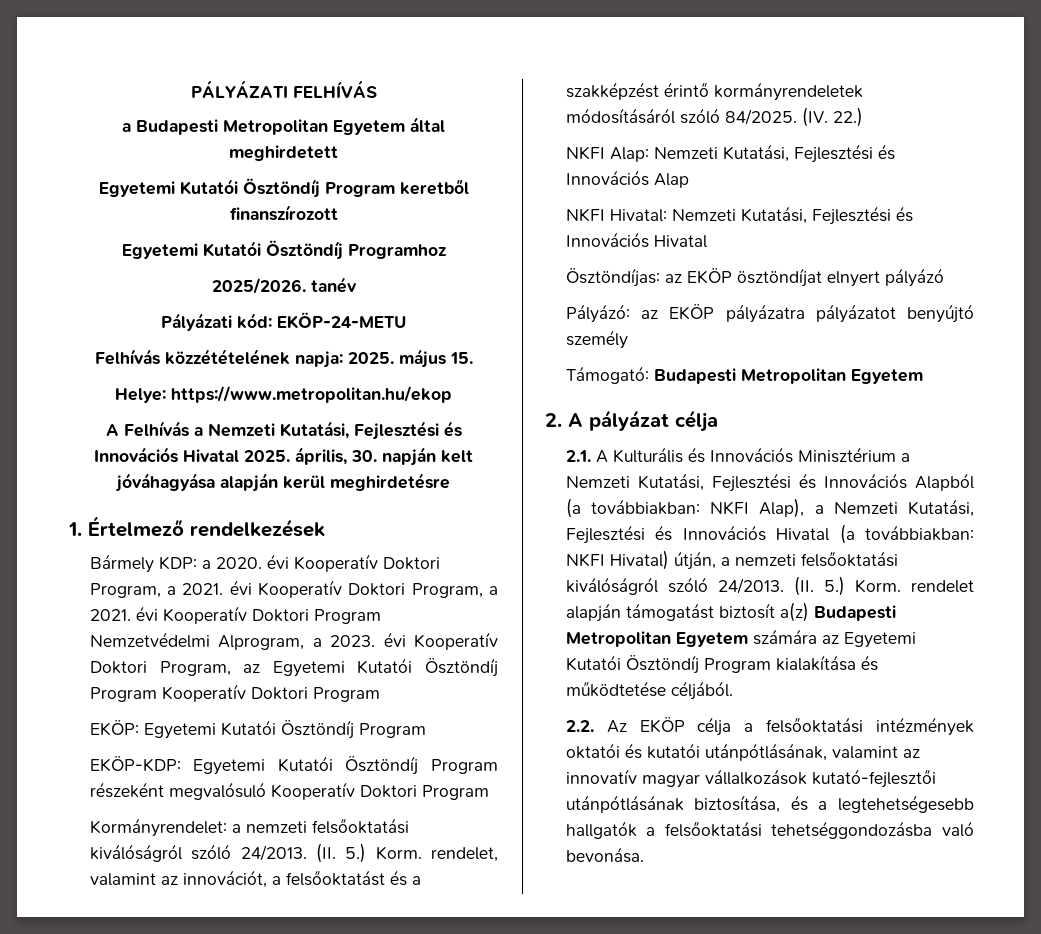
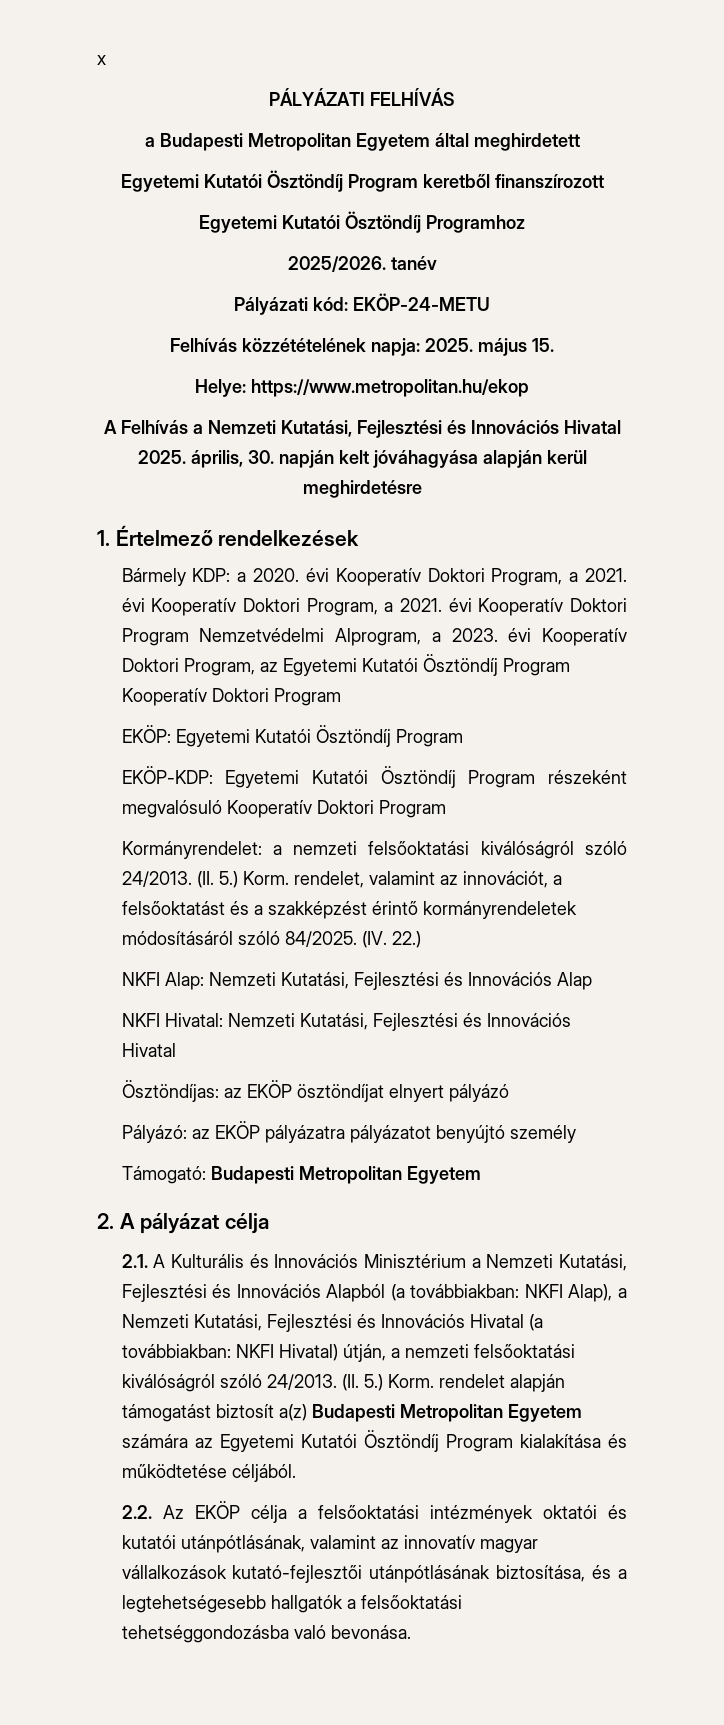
+ x

